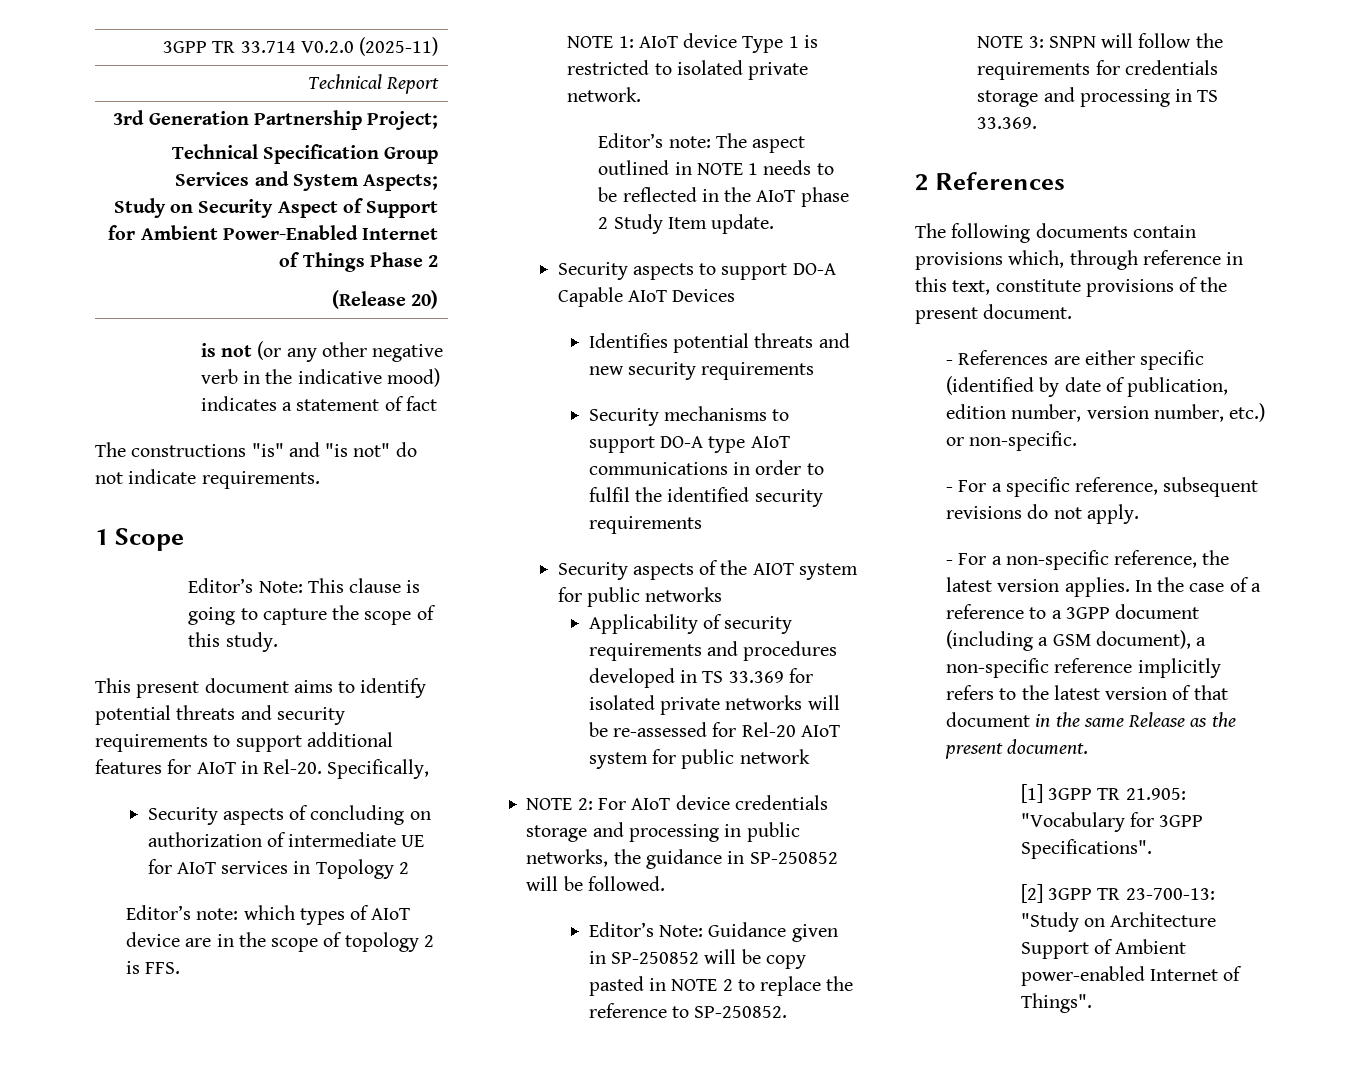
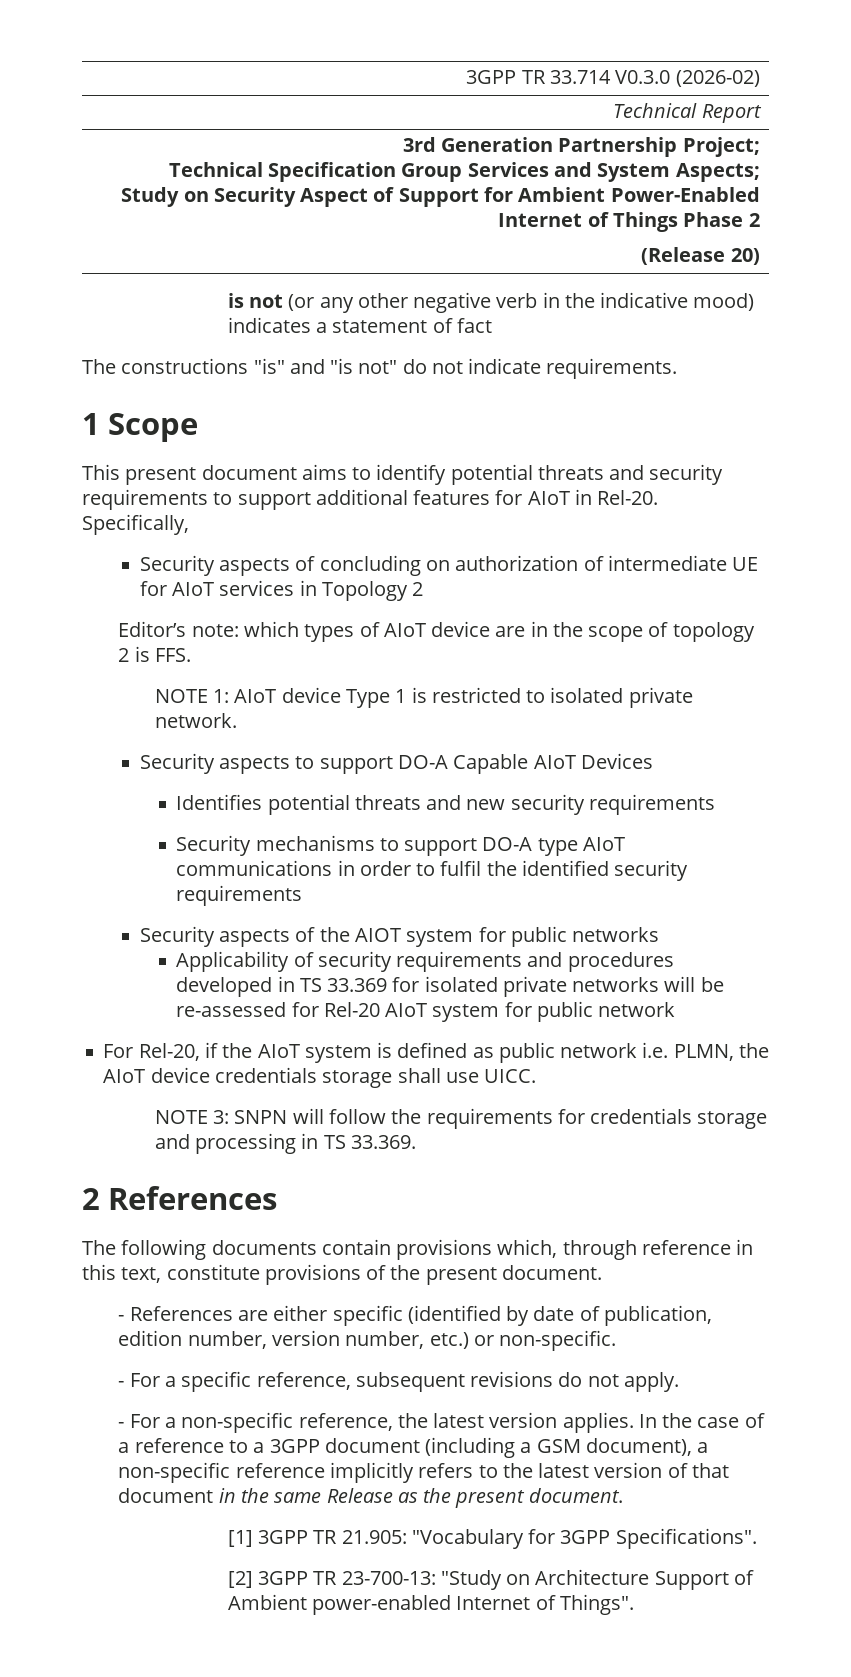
- 3GPP TR 33.714 V0.2.0 (2025-11)
+ 3GPP TR 33.714 V0.3.0 (2026-02)
- Editor’s Note: This clause is going to capture the scope of this study.
- Editor’s note: The aspect outlined in NOTE 1 needs to be reflected in the AIoT phase 2 Study Item update.
- NOTE 2: For AIoT device credentials storage and processing in public networks, the guidance in SP-250852 will be followed.
- Editor’s Note: Guidance given in SP-250852 will be copy pasted in NOTE 2 to replace the reference to SP-250852.
+ For Rel-20, if the AIoT system is defined as public network i.e. PLMN, the AIoT device credentials storage shall use UICC.

